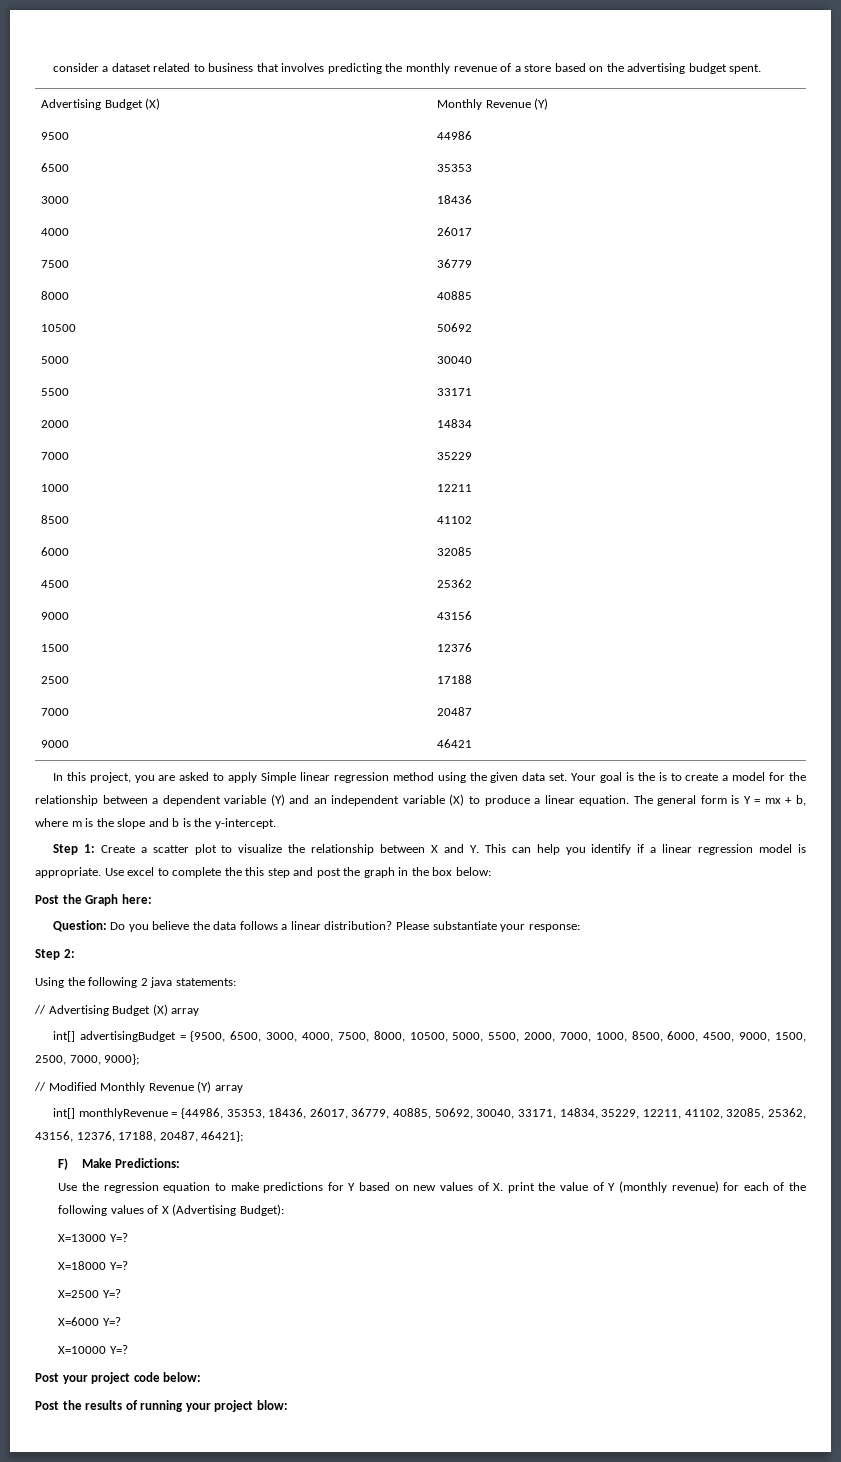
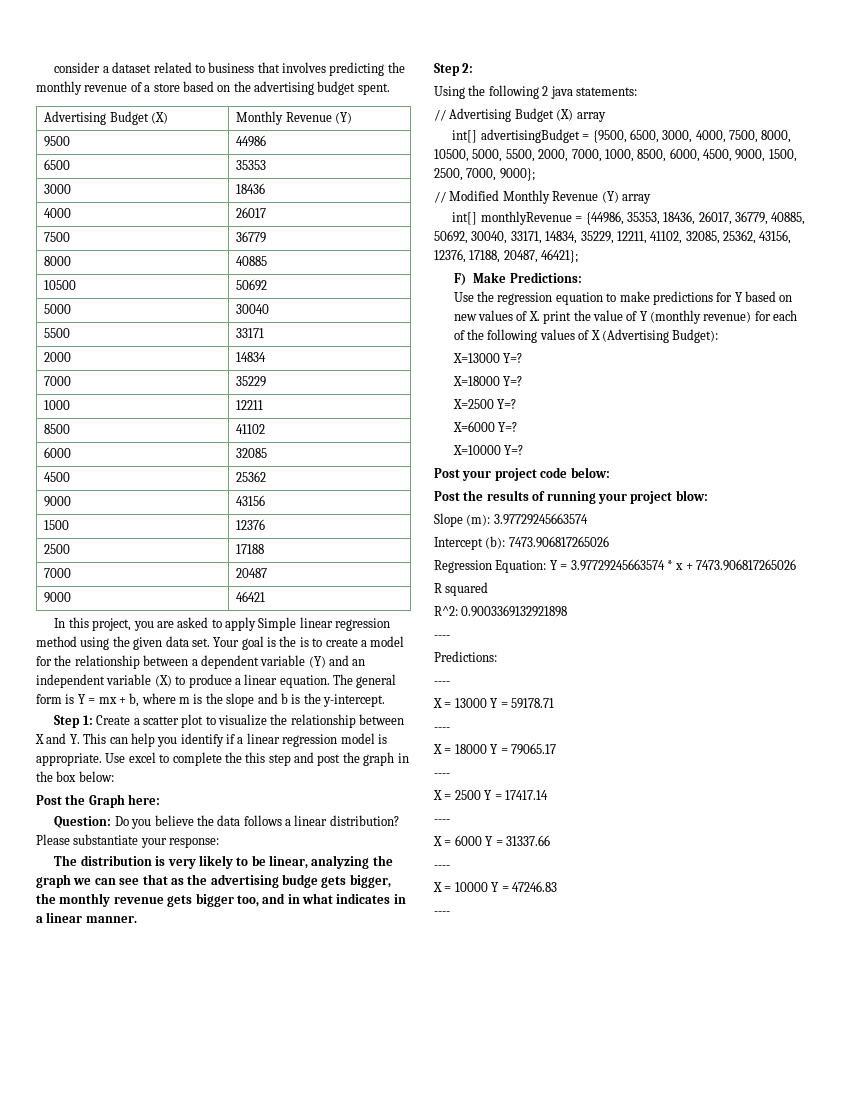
+ The distribution is very likely to be linear, analyzing the graph we can see that as the advertising budge gets bigger, the monthly revenue gets bigger too, and in what indicates in a linear manner.
+ Slope (m): 3.97729245663574
+ Intercept (b): 7473.906817265026
+ Regression Equation: Y = 3.97729245663574 * x + 7473.906817265026
+ R squared
+ R^2: 0.9003369132921898
+ ----
+ Predictions:
+ ----
+ X = 13000 Y = 59178.71
+ ----
+ X = 18000 Y = 79065.17
+ ----
+ X = 2500 Y = 17417.14
+ ----
+ X = 6000 Y = 31337.66
+ ----
+ X = 10000 Y = 47246.83
+ ----

